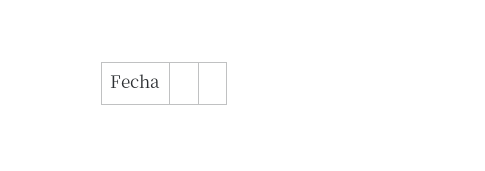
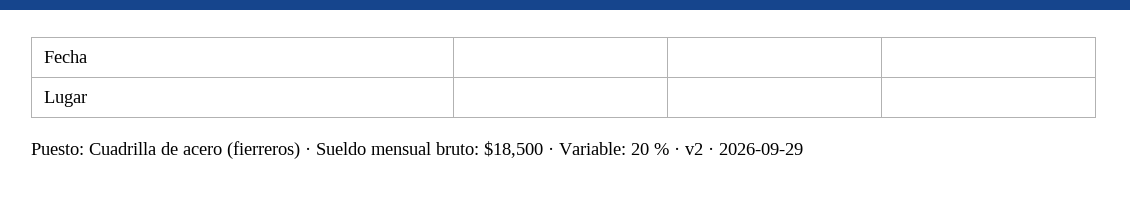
- Fecha | |
+ Fecha | | |
+ Lugar | | |
+ Puesto: Cuadrilla de acero (fierreros) · Sueldo mensual bruto: $18,500 · Variable: 20 % · v2 · 2026-09-29

